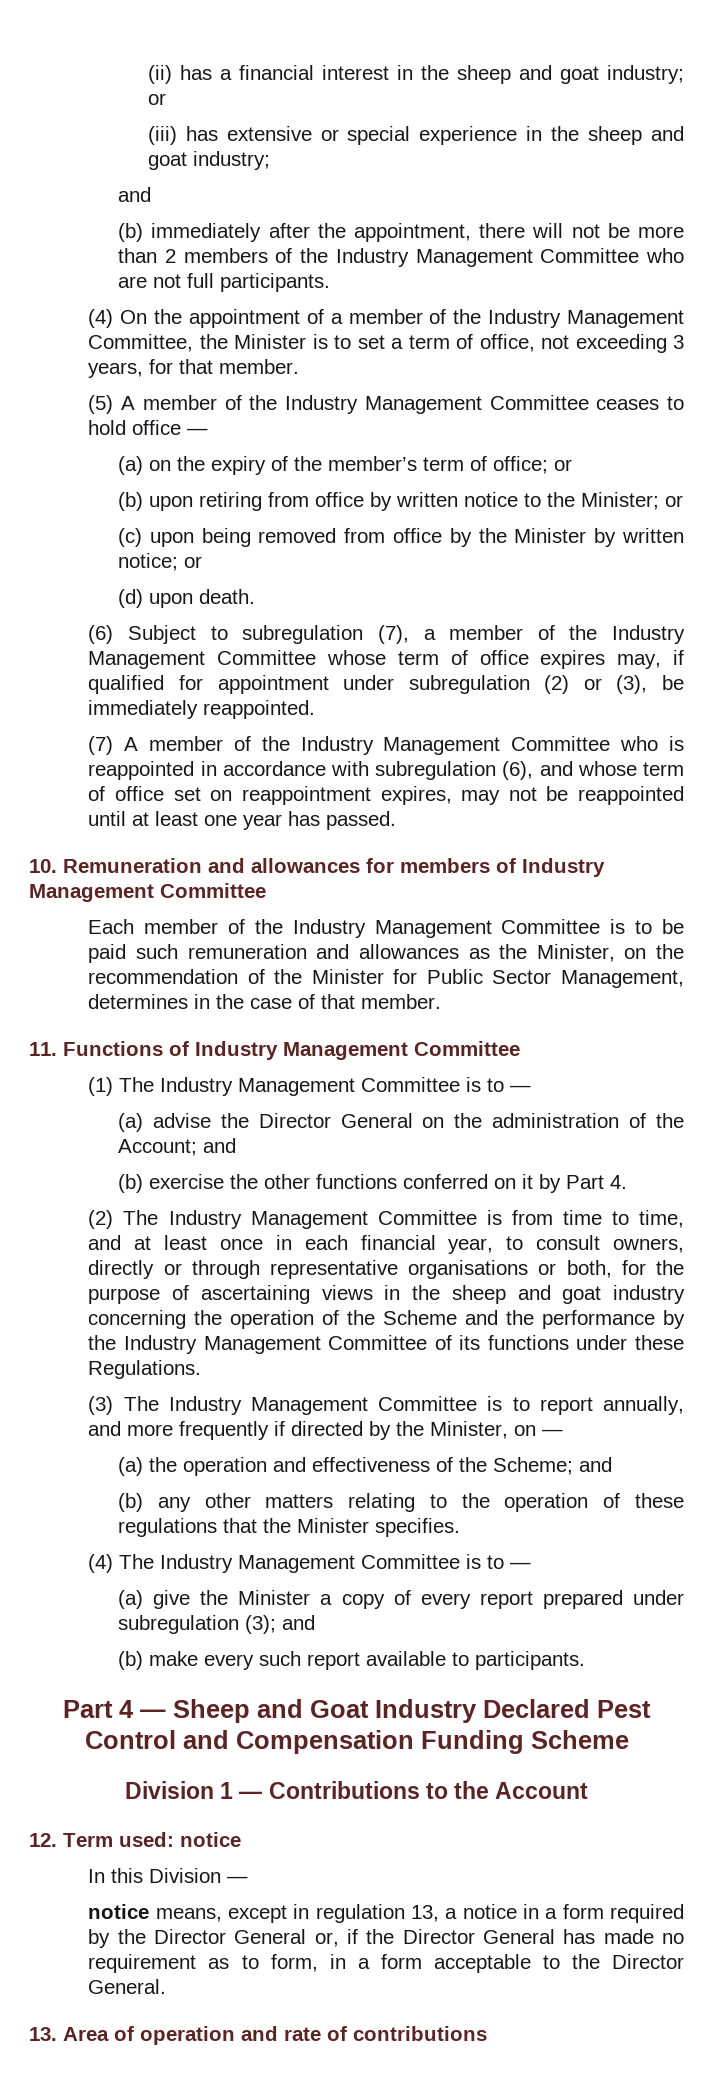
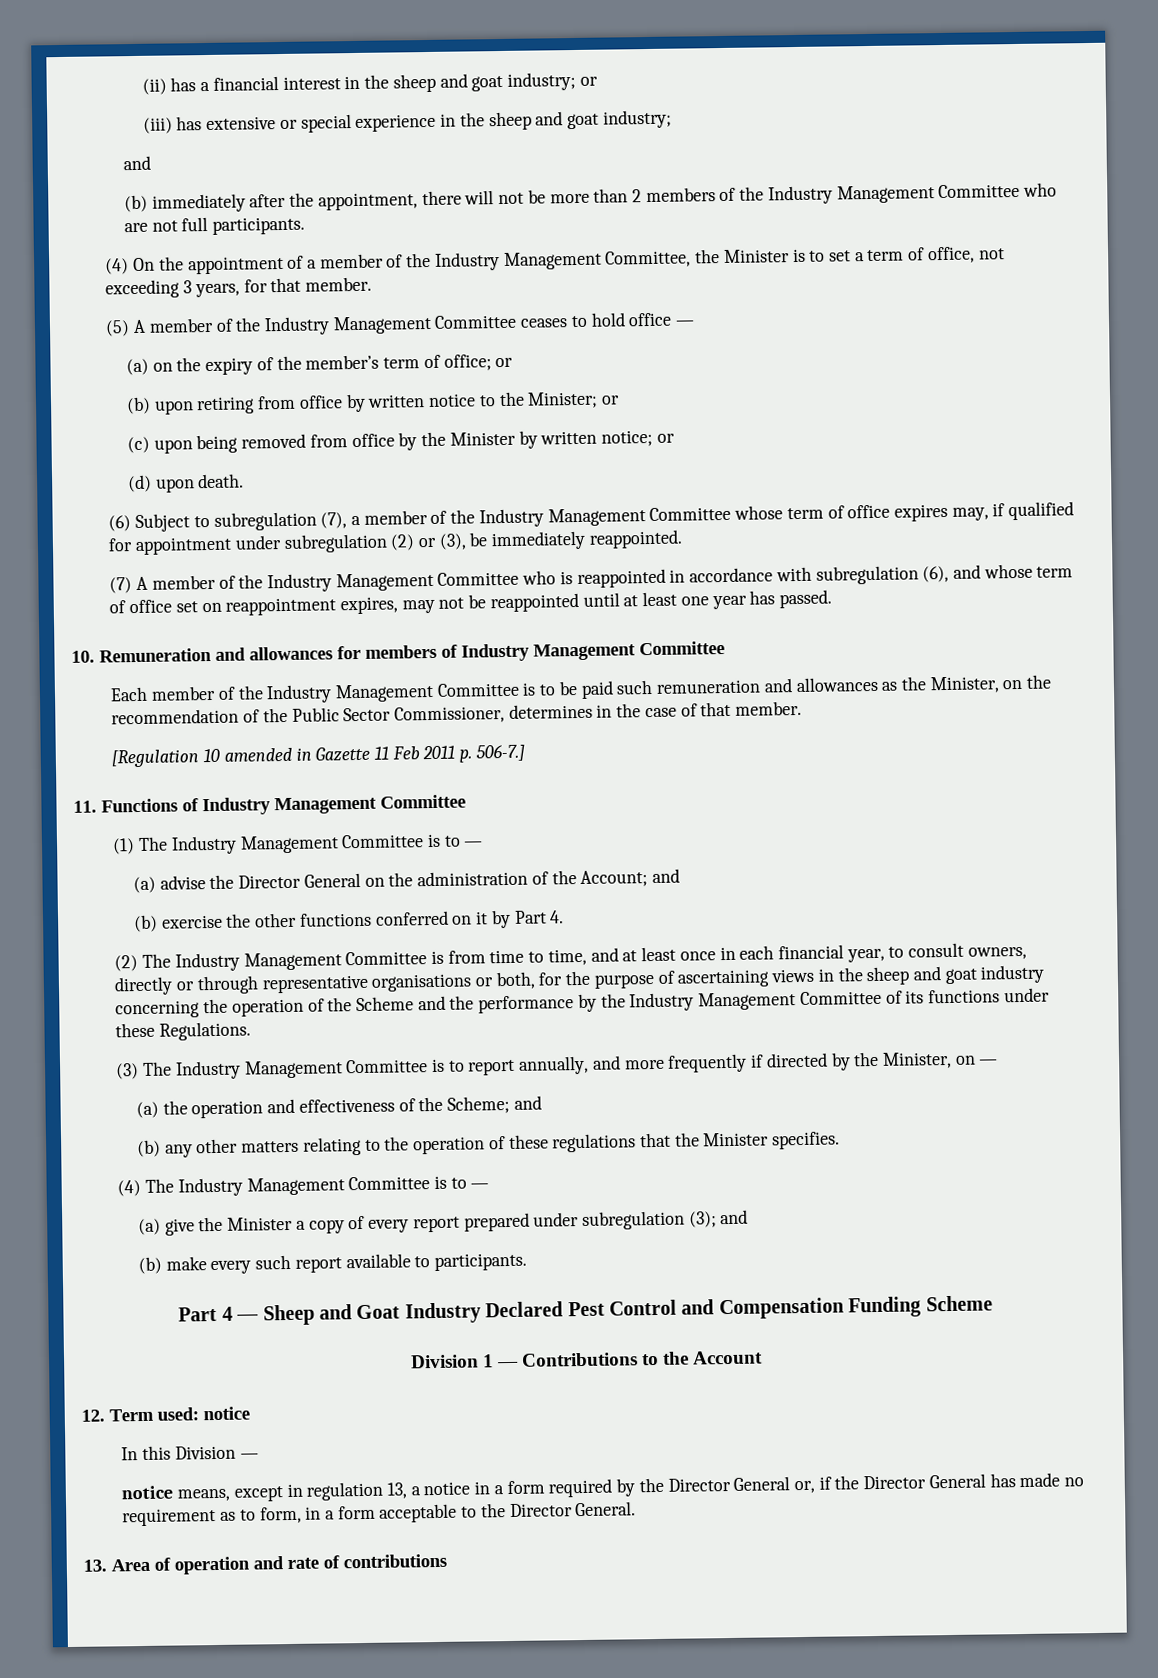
- Each member of the Industry Management Committee is to be paid such remuneration and allowances as the Minister, on the recommendation of the Minister for Public Sector Management, determines in the case of that member.
+ Each member of the Industry Management Committee is to be paid such remuneration and allowances as the Minister, on the recommendation of the Public Sector Commissioner, determines in the case of that member.
+ [Regulation 10 amended in Gazette 11 Feb 2011 p. 506-7.]

